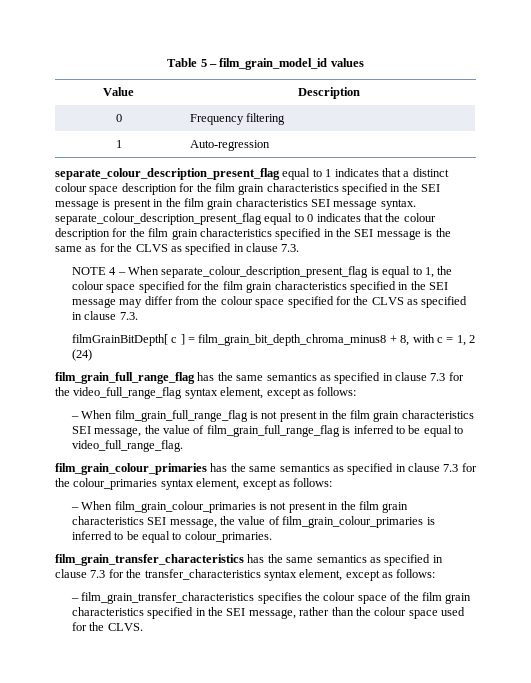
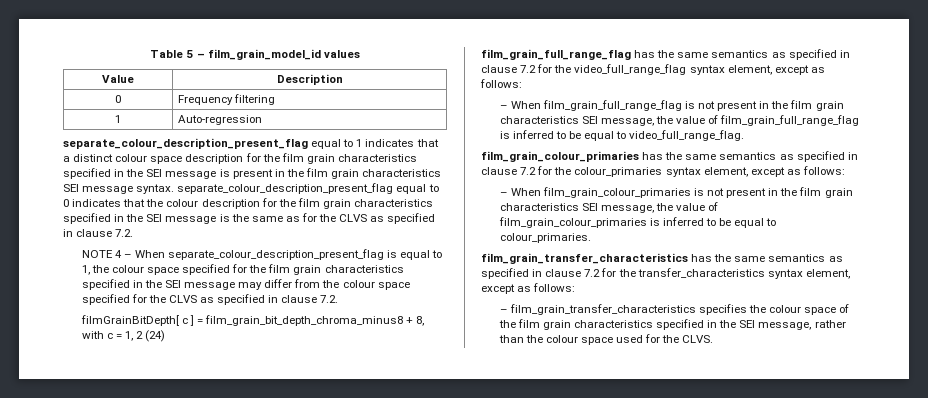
- separate_colour_description_present_flag equal to 1 indicates that a distinct colour space description for the film grain characteristics specified in the SEI message is present in the film grain characteristics SEI message syntax. separate_colour_description_present_flag equal to 0 indicates that the colour description for the film grain characteristics specified in the SEI message is the same as for the CLVS as specified in clause 7.3.
+ separate_colour_description_present_flag equal to 1 indicates that a distinct colour space description for the film grain characteristics specified in the SEI message is present in the film grain characteristics SEI message syntax. separate_colour_description_present_flag equal to 0 indicates that the colour description for the film grain characteristics specified in the SEI message is the same as for the CLVS as specified in clause 7.2.
- NOTE 4 – When separate_colour_description_present_flag is equal to 1, the colour space specified for the film grain characteristics specified in the SEI message may differ from the colour space specified for the CLVS as specified in clause 7.3.
+ NOTE 4 – When separate_colour_description_present_flag is equal to 1, the colour space specified for the film grain characteristics specified in the SEI message may differ from the colour space specified for the CLVS as specified in clause 7.2.
- film_grain_full_range_flag has the same semantics as specified in clause 7.3 for the video_full_range_flag syntax element, except as follows:
+ film_grain_full_range_flag has the same semantics as specified in clause 7.2 for the video_full_range_flag syntax element, except as follows:
- film_grain_colour_primaries has the same semantics as specified in clause 7.3 for the colour_primaries syntax element, except as follows:
+ film_grain_colour_primaries has the same semantics as specified in clause 7.2 for the colour_primaries syntax element, except as follows:
- film_grain_transfer_characteristics has the same semantics as specified in clause 7.3 for the transfer_characteristics syntax element, except as follows:
+ film_grain_transfer_characteristics has the same semantics as specified in clause 7.2 for the transfer_characteristics syntax element, except as follows:

